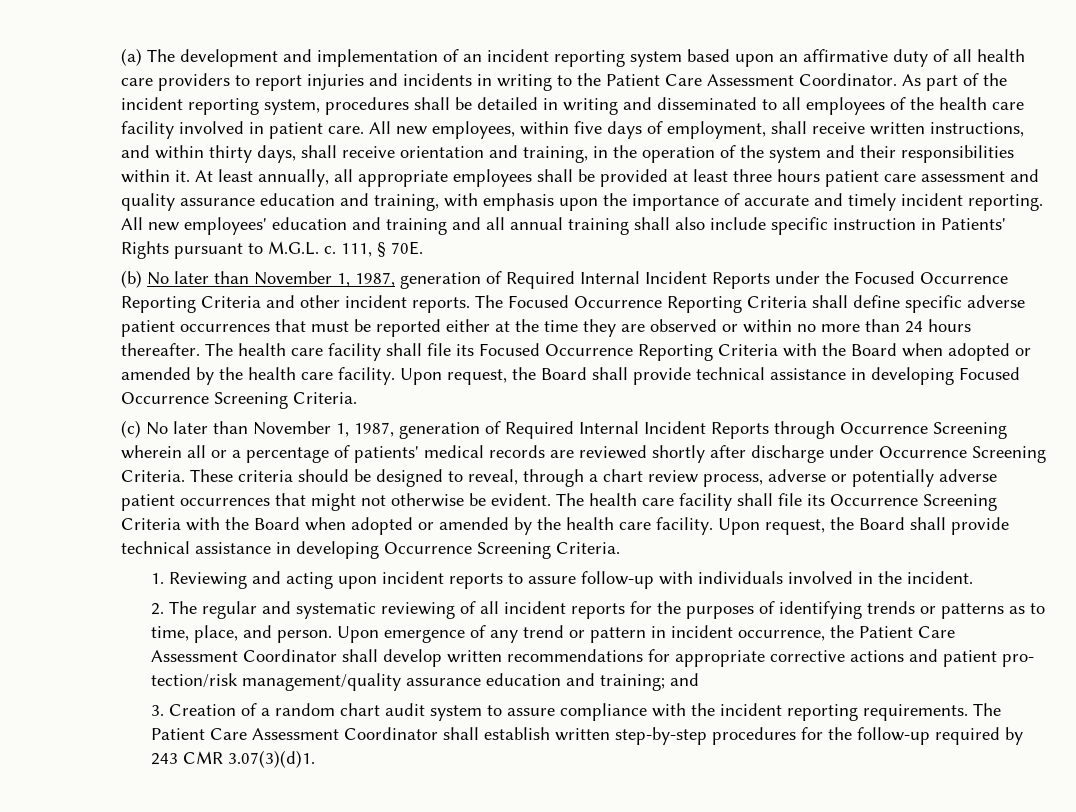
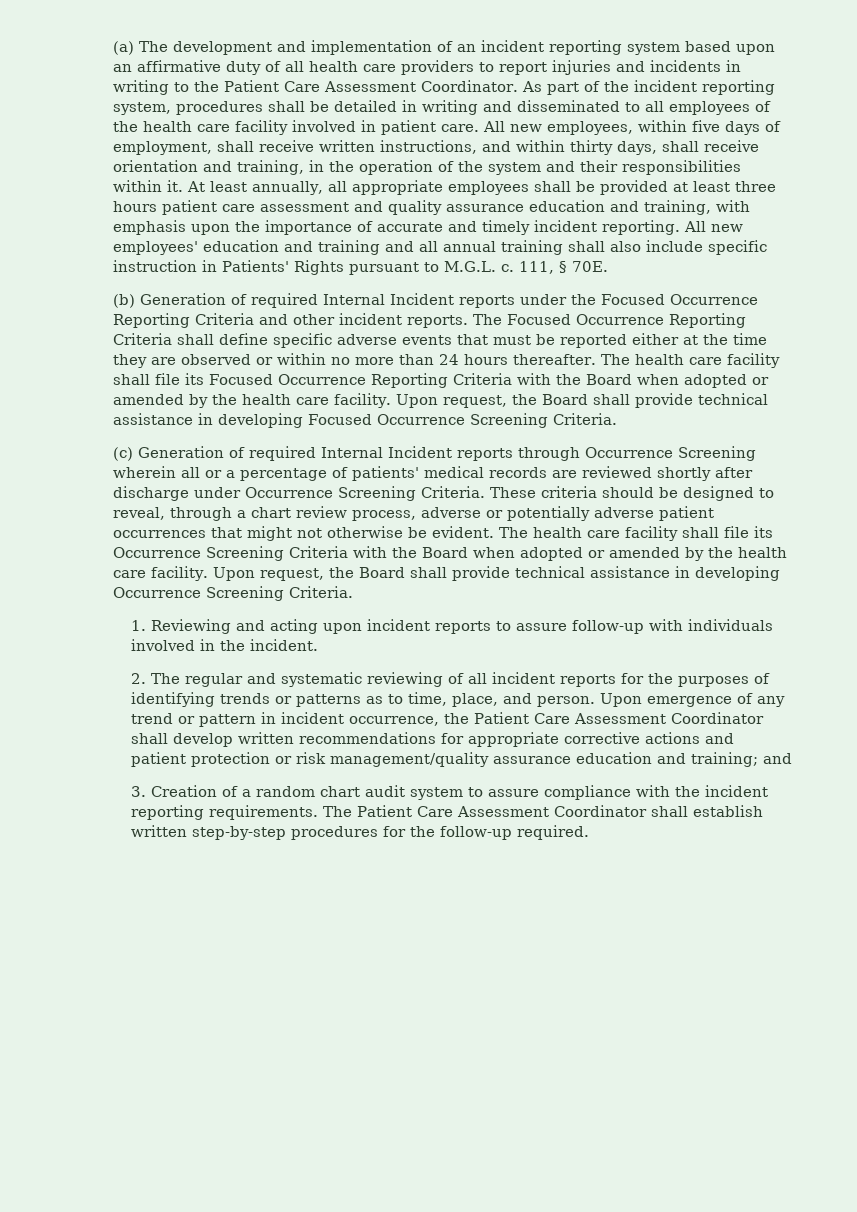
- (b) No later than November 1, 1987, generation of Required Internal Incident Reports under the Focused Occurrence Reporting Criteria and other incident reports.
+ (b) Generation of required Internal Incident reports under the Focused Occurrence Reporting Criteria and other incident reports.
- The Focused Occurrence Reporting Criteria shall define specific adverse patient occurrences that must be reported either at the time they are observed or within no more than 24 hours thereafter.
+ The Focused Occurrence Reporting Criteria shall define specific adverse events that must be reported either at the time they are observed or within no more than 24 hours thereafter.
- (c) No later than November 1, 1987, generation of Required Internal Incident Reports through Occurrence Screening wherein all or a percentage of patients' medical records are reviewed shortly after discharge under Occurrence Screening Criteria.
+ (c) Generation of required Internal Incident reports through Occurrence Screening wherein all or a percentage of patients' medical records are reviewed shortly after discharge under Occurrence Screening Criteria.
- Upon emergence of any trend or pattern in incident occurrence, the Patient Care Assessment Coordinator shall develop written recommendations for appropriate corrective actions and patient pro- tection/risk management/quality assurance education and training; and
+ Upon emergence of any trend or pattern in incident occurrence, the Patient Care Assessment Coordinator shall develop written recommendations for appropriate corrective actions and patient protection or risk management/quality assurance education and training; and
- The Patient Care Assessment Coordinator shall establish written step-by-step procedures for the follow-up required by 243 CMR 3.07(3)(d)1.
+ The Patient Care Assessment Coordinator shall establish written step-by-step procedures for the follow-up required.

